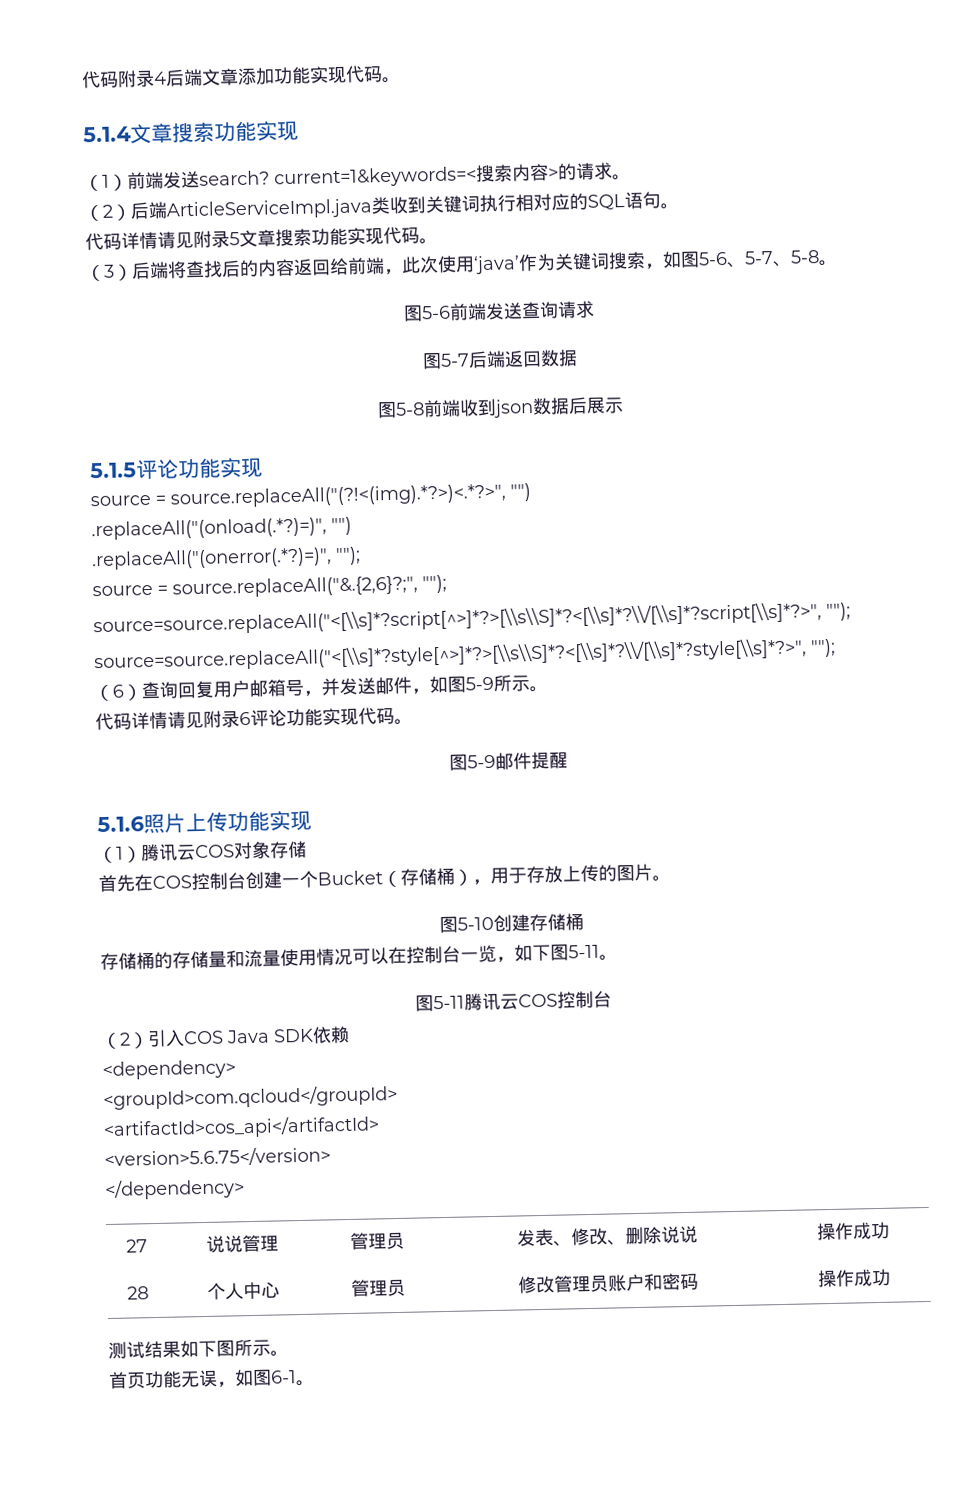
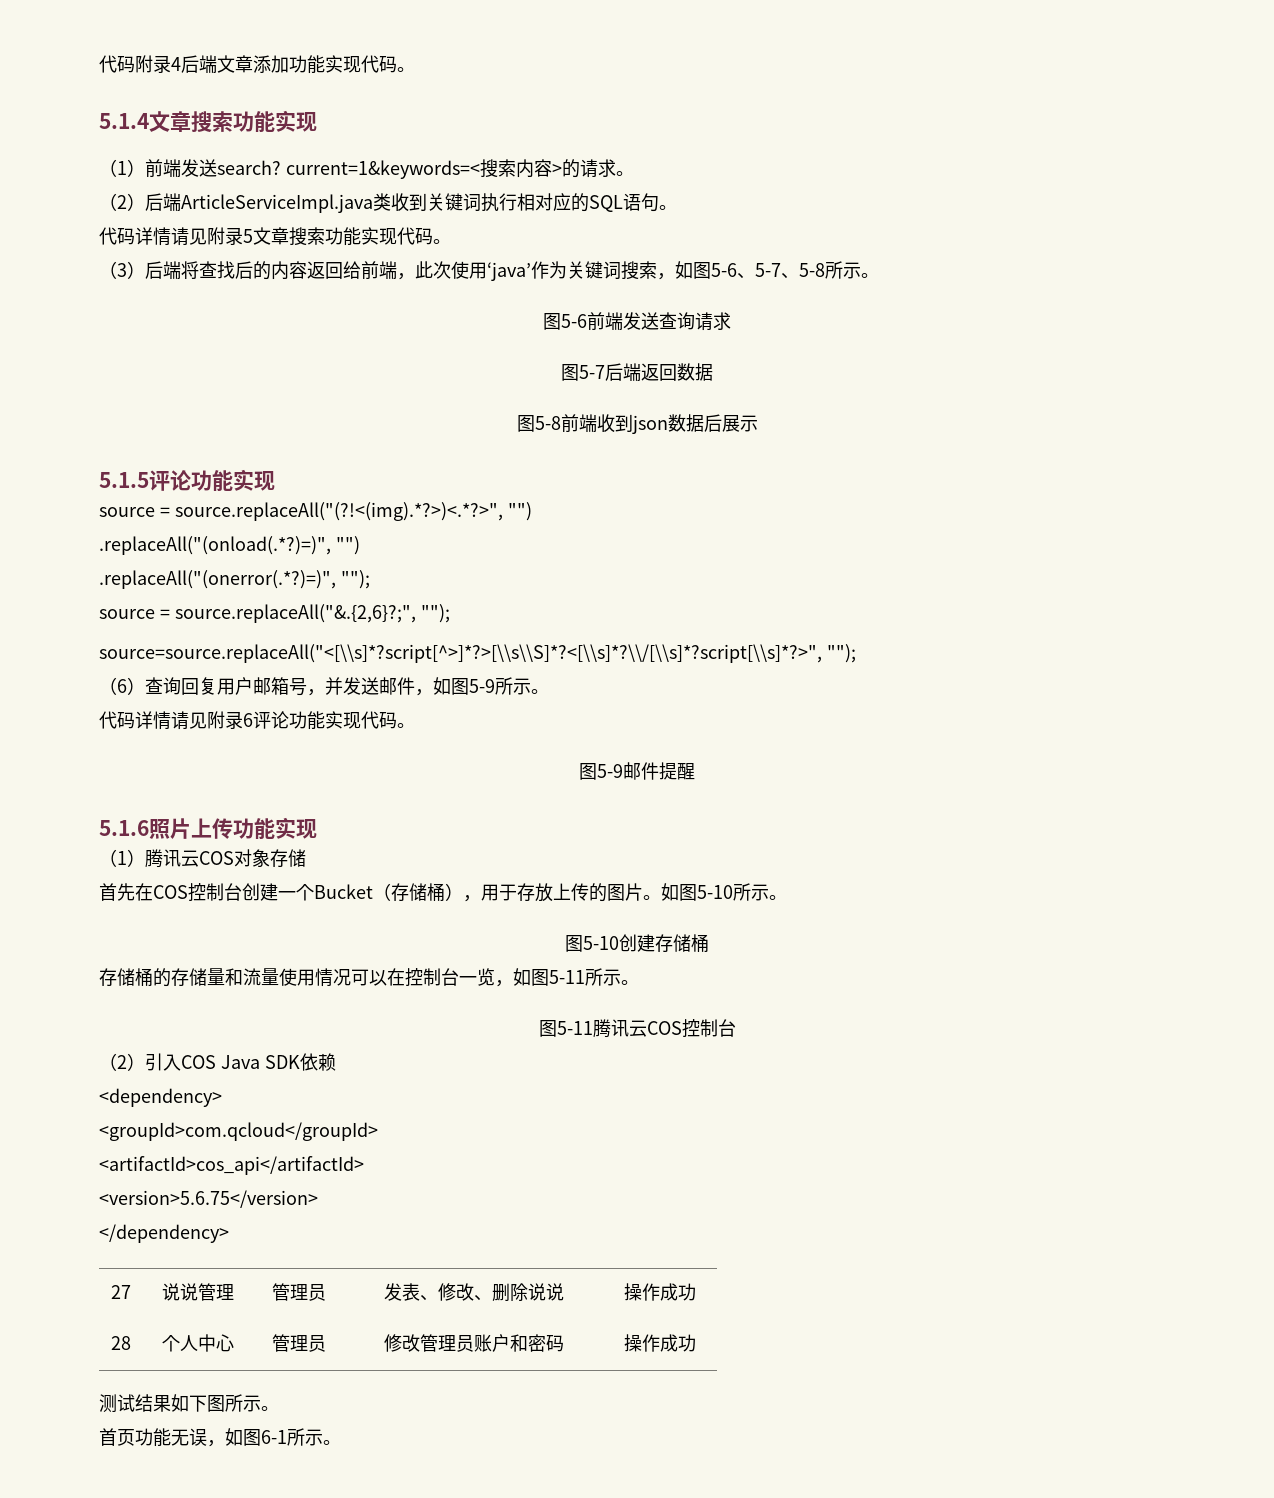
- （3）后端将查找后的内容返回给前端，此次使用‘java’作为关键词搜索，如图5-6、5-7、5-8。
+ （3）后端将查找后的内容返回给前端，此次使用‘java’作为关键词搜索，如图5-6、5-7、5-8所示。
- source=source.replaceAll("<[\\s]*?style[^>]*?>[\\s\\S]*?<[\\s]*?\\/[\\s]*?style[\\s]*?>", "");
+ 如图5-10所示。
- 存储桶的存储量和流量使用情况可以在控制台一览，如下图5-11。
+ 存储桶的存储量和流量使用情况可以在控制台一览，如图5-11所示。
- 首页功能无误，如图6-1。
+ 首页功能无误，如图6-1所示。

